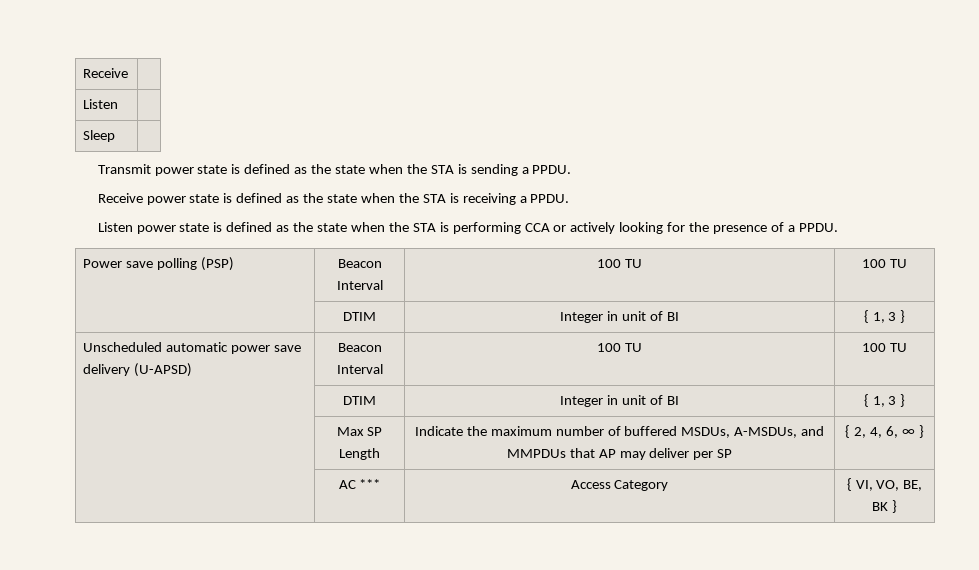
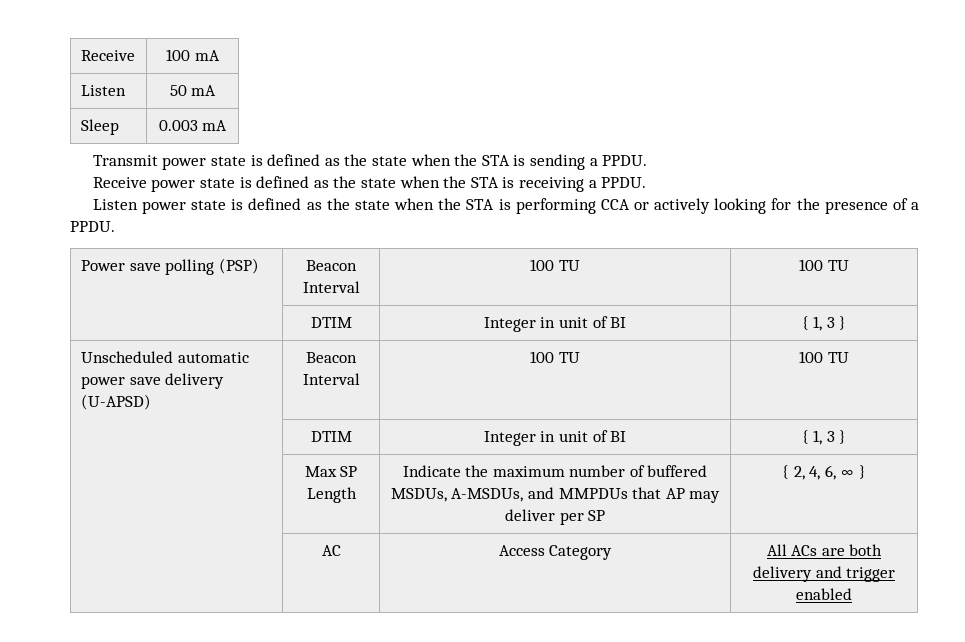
- Receive |
+ Receive | 100 mA
- Listen |
+ Listen | 50 mA
- Sleep |
+ Sleep | 0.003 mA
- | AC *** | Access Category | { VI, VO, BE, BK }
+ | AC | Access Category | All ACs are both delivery and trigger enabled

